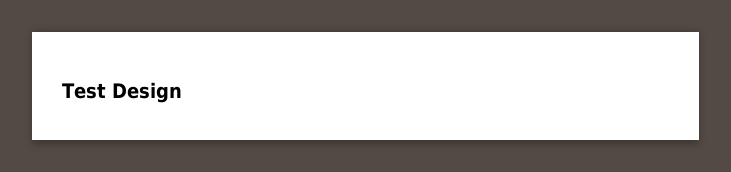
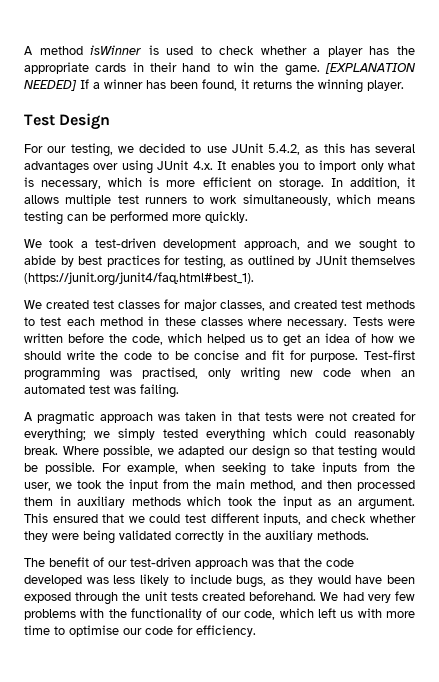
+ A method isWinner is used to check whether a player has the appropriate cards in their hand to win the game. [EXPLANATION NEEDED] If a winner has been found, it returns the winning player.
  Test Design
+ For our testing, we decided to use JUnit 5.4.2, as this has several advantages over using JUnit 4.x. It enables you to import only what is necessary, which is more efficient on storage. In addition, it allows multiple test runners to work simultaneously, which means testing can be performed more quickly.
+ We took a test-driven development approach, and we sought to abide by best practices for testing, as outlined by JUnit themselves (https://junit.org/junit4/faq.html#best_1).
+ We created test classes for major classes, and created test methods to test each method in these classes where necessary. Tests were written before the code, which helped us to get an idea of how we should write the code to be concise and fit for purpose. Test-first programming was practised, only writing new code when an automated test was failing.
+ A pragmatic approach was taken in that tests were not created for everything; we simply tested everything which could reasonably break. Where possible, we adapted our design so that testing would be possible. For example, when seeking to take inputs from the user, we took the input from the main method, and then processed them in auxiliary methods which took the input as an argument. This ensured that we could test different inputs, and check whether they were being validated correctly in the auxiliary methods.
+ The benefit of our test-driven approach was that the code developed was less likely to include bugs, as they would have been exposed through the unit tests created beforehand. We had very few problems with the functionality of our code, which left us with more time to optimise our code for efficiency.

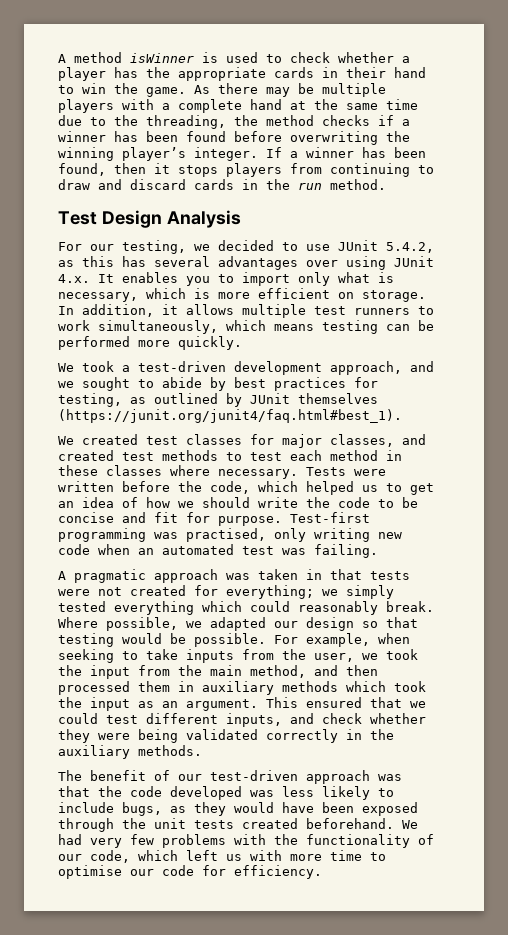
- [EXPLANATION NEEDED] If a winner has been found, it returns the winning player.
+ As there may be multiple players with a complete hand at the same time due to the threading, the method checks if a winner has been found before overwriting the winning player’s integer. If a winner has been found, then it stops players from continuing to draw and discard cards in the run method.
- Test Design
+ Test Design Analysis

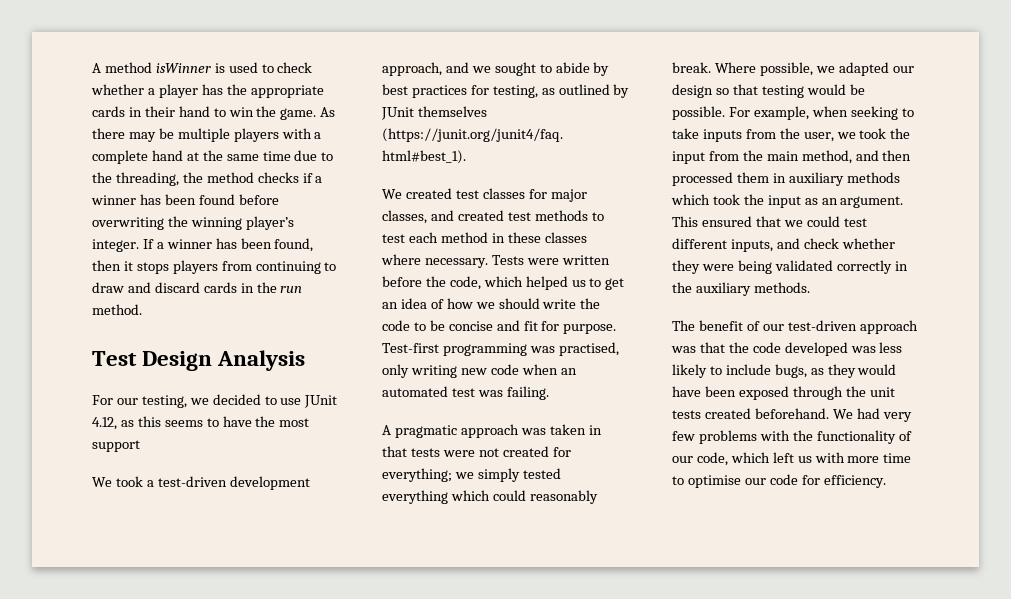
- For our testing, we decided to use JUnit 5.4.2, as this has several advantages over using JUnit 4.x. It enables you to import only what is necessary, which is more efficient on storage. In addition, it allows multiple test runners to work simultaneously, which means testing can be performed more quickly.
+ For our testing, we decided to use JUnit 4.12, as this seems to have the most support

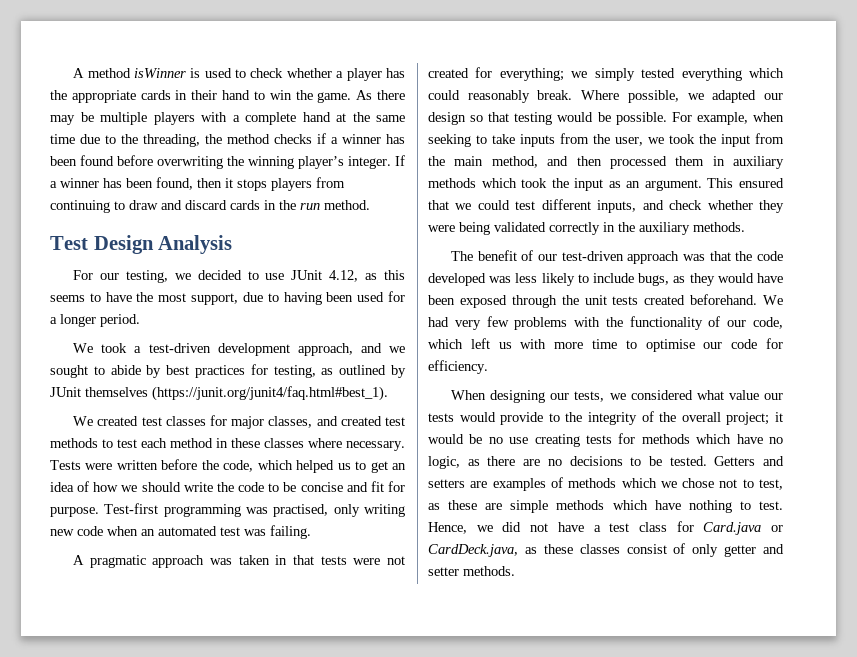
- For our testing, we decided to use JUnit 4.12, as this seems to have the most support
+ For our testing, we decided to use JUnit 4.12, as this seems to have the most support, due to having been used for a longer period.
+ When designing our tests, we considered what value our tests would provide to the integrity of the overall project; it would be no use creating tests for methods which have no logic, as there are no decisions to be tested. Getters and setters are examples of methods which we chose not to test, as these are simple methods which have nothing to test. Hence, we did not have a test class for Card.java or CardDeck.java, as these classes consist of only getter and setter methods.

